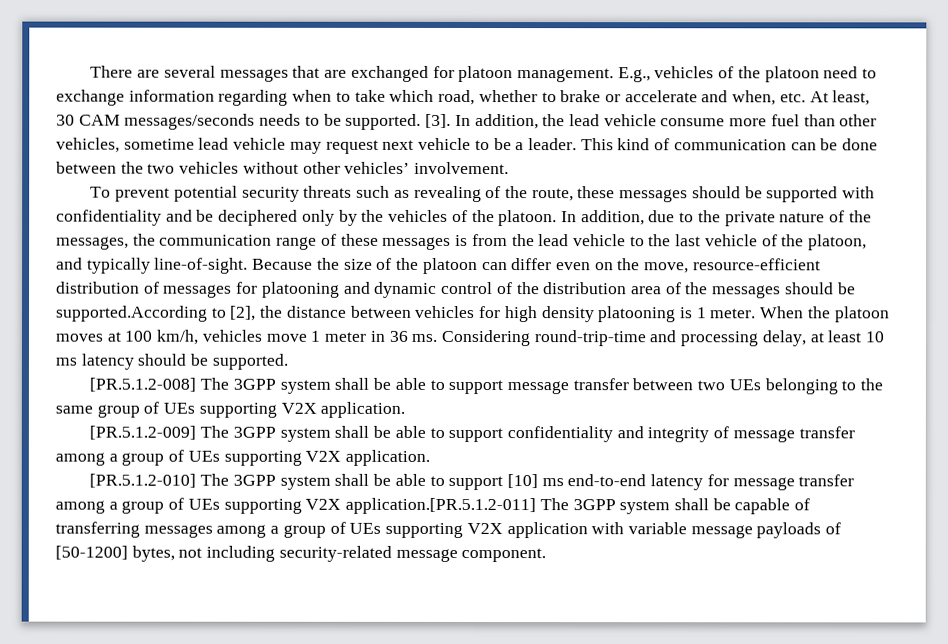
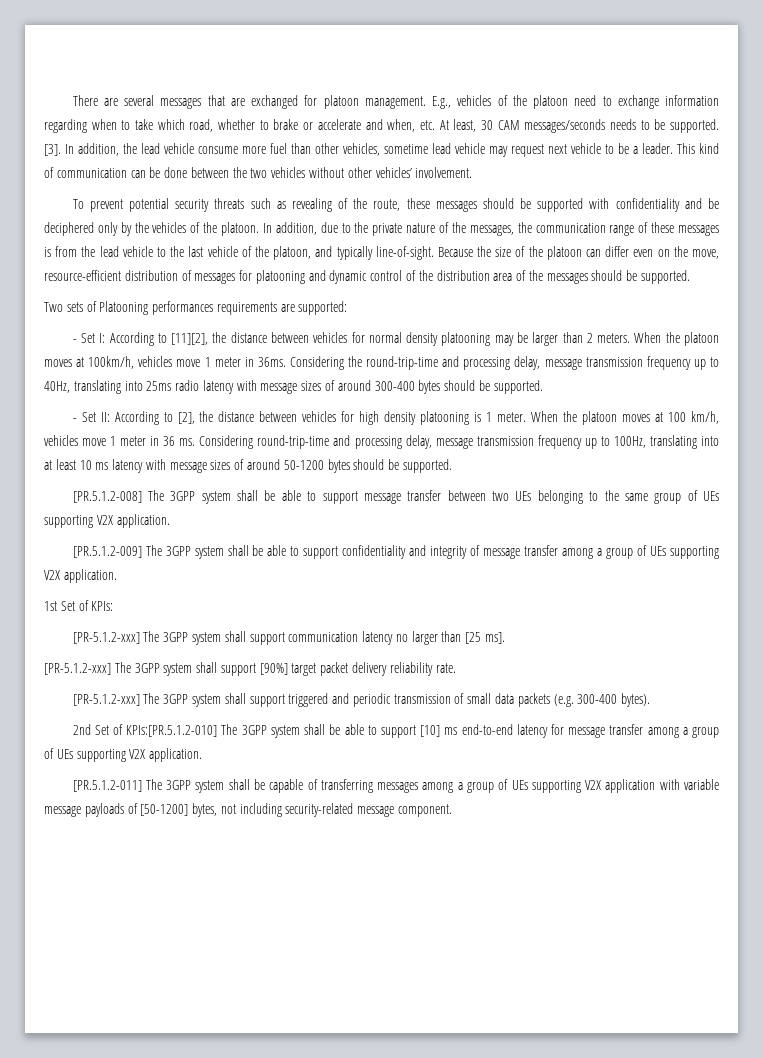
- Because the size of the platoon can differ even on the move, resource-efficient distribution of messages for platooning and dynamic control of the distribution area of the messages should be supported.According to [2], the distance between vehicles for high density platooning is 1 meter.
+ Because the size of the platoon can differ even on the move, resource-efficient distribution of messages for platooning and dynamic control of the distribution area of the messages should be supported.
+ Two sets of Platooning performances requirements are supported:
+ - Set I: According to [11][2], the distance between vehicles for normal density platooning may be larger than 2 meters. When the platoon moves at 100km/h, vehicles move 1 meter in 36ms. Considering the round-trip-time and processing delay, message transmission frequency up to 40Hz, translating into 25ms radio latency with message sizes of around 300-400 bytes should be supported.
+ - Set II: According to [2], the distance between vehicles for high density platooning is 1 meter.
- Considering round-trip-time and processing delay, at least 10 ms latency should be supported.
+ Considering round-trip-time and processing delay, message transmission frequency up to 100Hz, translating into at least 10 ms latency with message sizes of around 50-1200 bytes should be supported.
- [PR.5.1.2-010] The 3GPP system shall be able to support [10] ms end-to-end latency for message transfer among a group of UEs supporting V2X application.[PR.5.1.2-011] The 3GPP system shall be capable of transferring messages among a group of UEs supporting V2X application with variable message payloads of [50-1200] bytes, not including security-related message component.
+ 1st Set of KPIs:
+ [PR-5.1.2-xxx] The 3GPP system shall support communication latency no larger than [25 ms].
+ [PR-5.1.2-xxx] The 3GPP system shall support [90%] target packet delivery reliability rate.
+ [PR-5.1.2-xxx] The 3GPP system shall support triggered and periodic transmission of small data packets (e.g. 300-400 bytes).
+ 2nd Set of KPIs:[PR.5.1.2-010] The 3GPP system shall be able to support [10] ms end-to-end latency for message transfer among a group of UEs supporting V2X application.
+ [PR.5.1.2-011] The 3GPP system shall be capable of transferring messages among a group of UEs supporting V2X application with variable message payloads of [50-1200] bytes, not including security-related message component.

